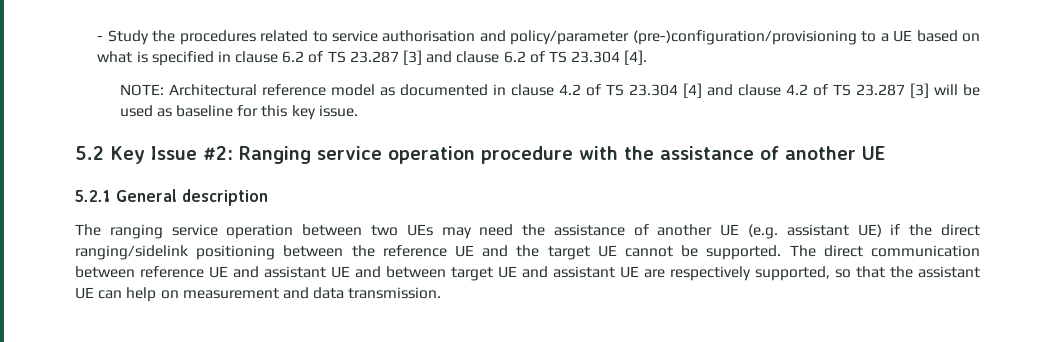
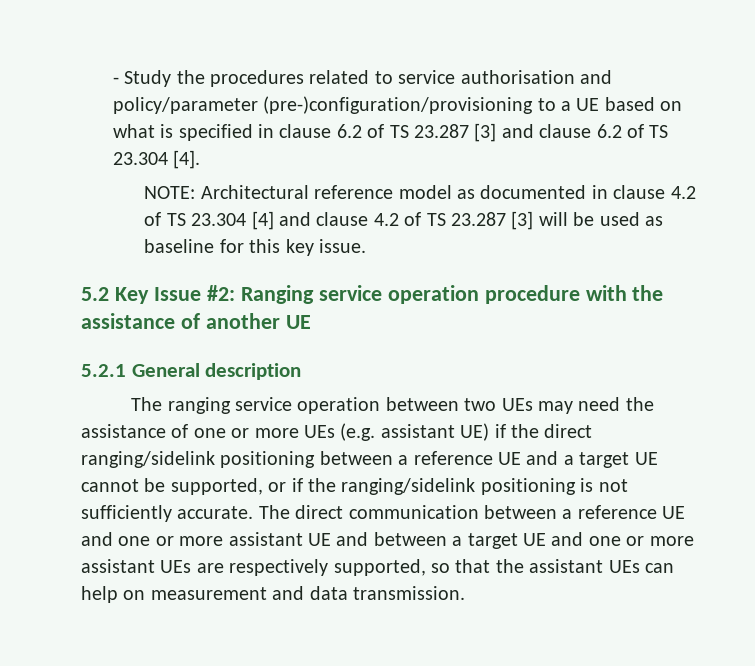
- The ranging service operation between two UEs may need the assistance of another UE (e.g. assistant UE) if the direct ranging/sidelink positioning between the reference UE and the target UE cannot be supported.
+ The ranging service operation between two UEs may need the assistance of one or more UEs (e.g. assistant UE) if the direct ranging/sidelink positioning between a reference UE and a target UE cannot be supported, or if the ranging/sidelink positioning is not sufficiently accurate.
- The direct communication between reference UE and assistant UE and between target UE and assistant UE are respectively supported, so that the assistant UE can help on measurement and data transmission.
+ The direct communication between a reference UE and one or more assistant UE and between a target UE and one or more assistant UEs are respectively supported, so that the assistant UEs can help on measurement and data transmission.

